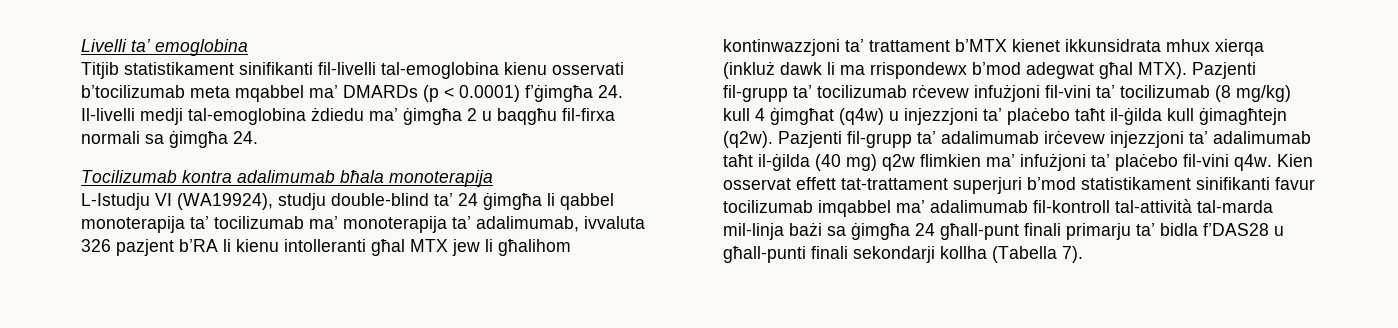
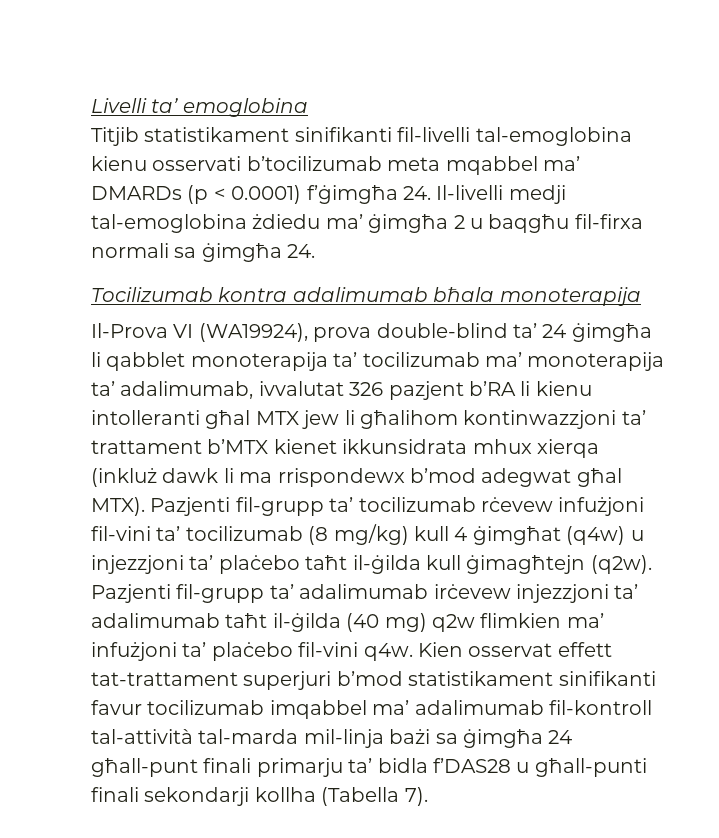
- L-Istudju VI (WA19924), studju double-blind ta’ 24 ġimgħa li qabbel monoterapija ta’ tocilizumab ma’ monoterapija ta’ adalimumab, ivvaluta 326 pazjent b’RA li kienu intolleranti għal MTX jew li għalihom kontinwazzjoni ta’ trattament b’MTX kienet ikkunsidrata mhux xierqa (inkluż dawk li ma rrispondewx b’mod adegwat għal MTX).
+ Il-Prova VI (WA19924), prova double-blind ta’ 24 ġimgħa li qabblet monoterapija ta’ tocilizumab ma’ monoterapija ta’ adalimumab, ivvalutat 326 pazjent b’RA li kienu intolleranti għal MTX jew li għalihom kontinwazzjoni ta’ trattament b’MTX kienet ikkunsidrata mhux xierqa (inkluż dawk li ma rrispondewx b’mod adegwat għal MTX).

